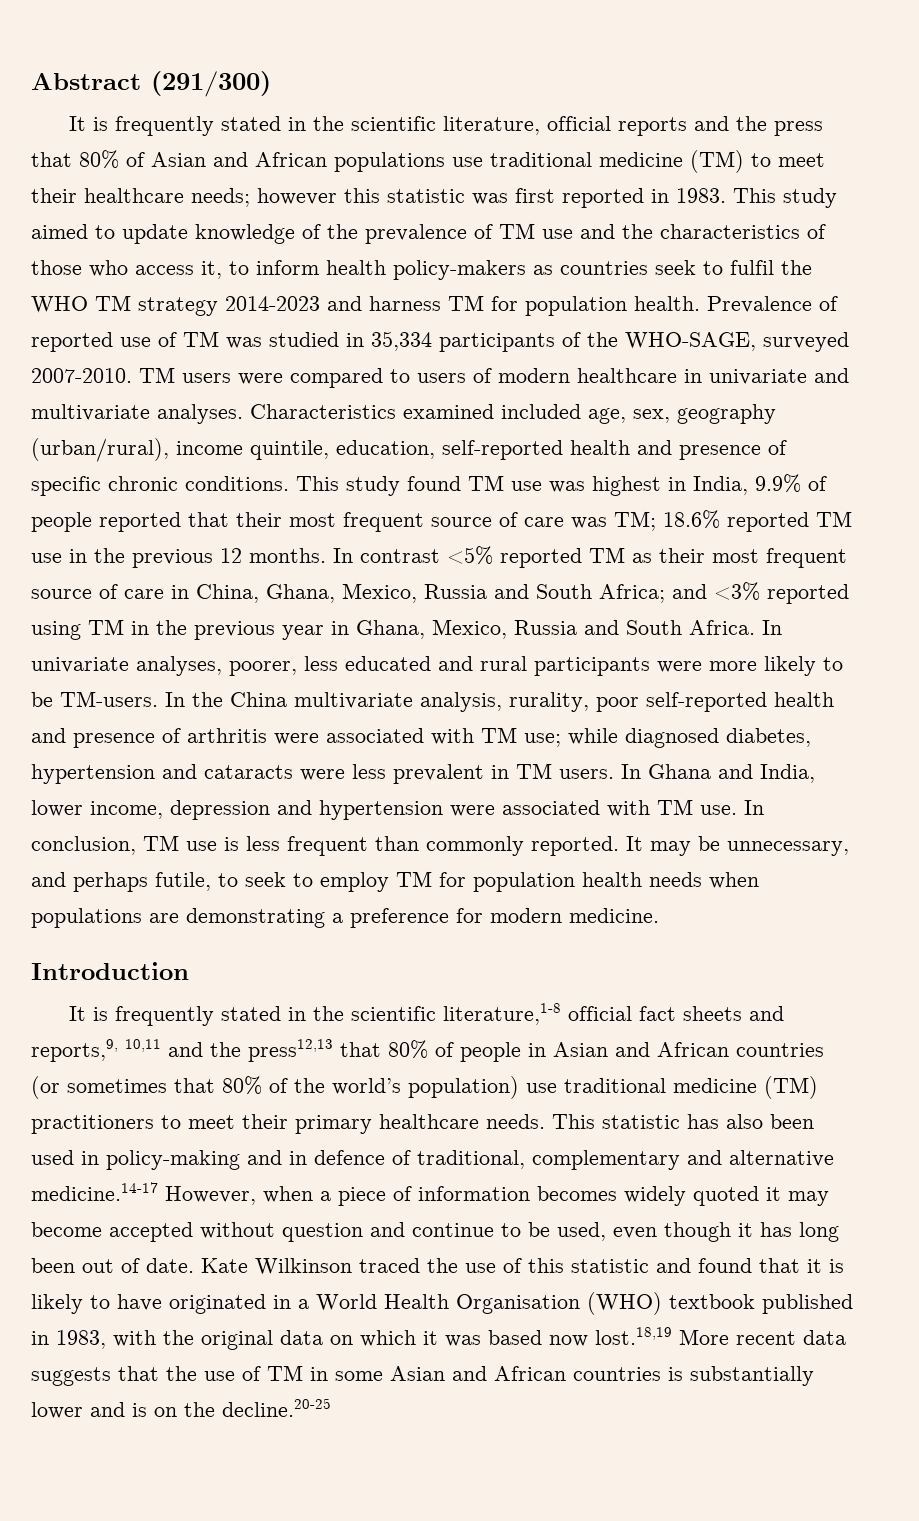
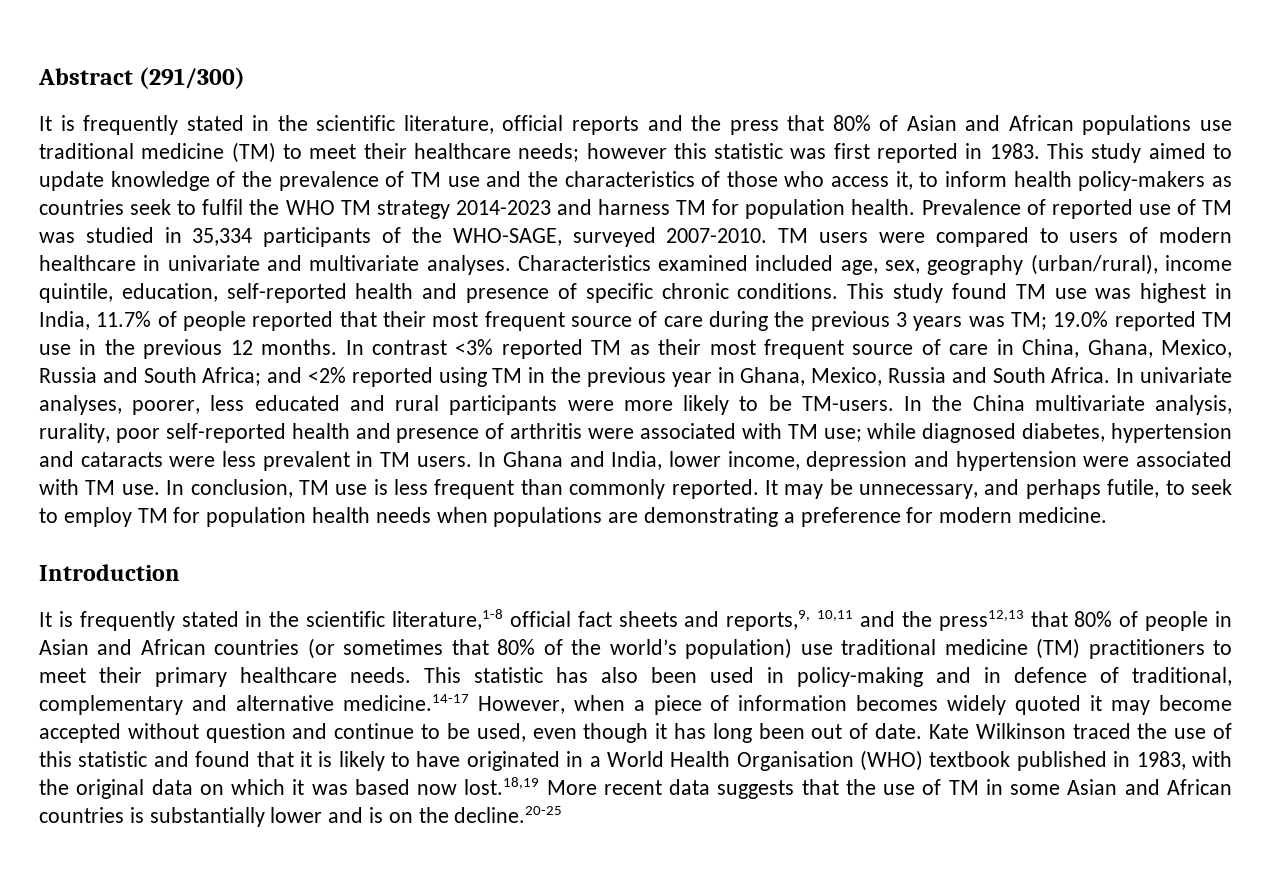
- This study found TM use was highest in India, 9.9% of people reported that their most frequent source of care was TM; 18.6% reported TM use in the previous 12 months.
+ This study found TM use was highest in India, 11.7% of people reported that their most frequent source of care during the previous 3 years was TM; 19.0% reported TM use in the previous 12 months.
- In contrast <5% reported TM as their most frequent source of care in China, Ghana, Mexico, Russia and South Africa; and <3% reported using TM in the previous year in Ghana, Mexico, Russia and South Africa.
+ In contrast <3% reported TM as their most frequent source of care in China, Ghana, Mexico, Russia and South Africa; and <2% reported using TM in the previous year in Ghana, Mexico, Russia and South Africa.

